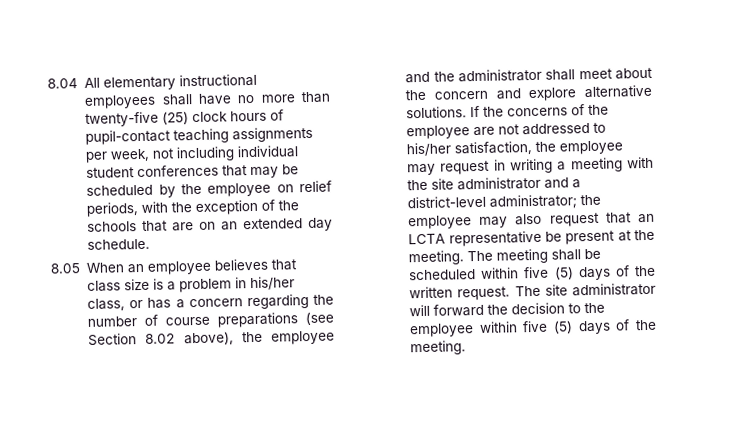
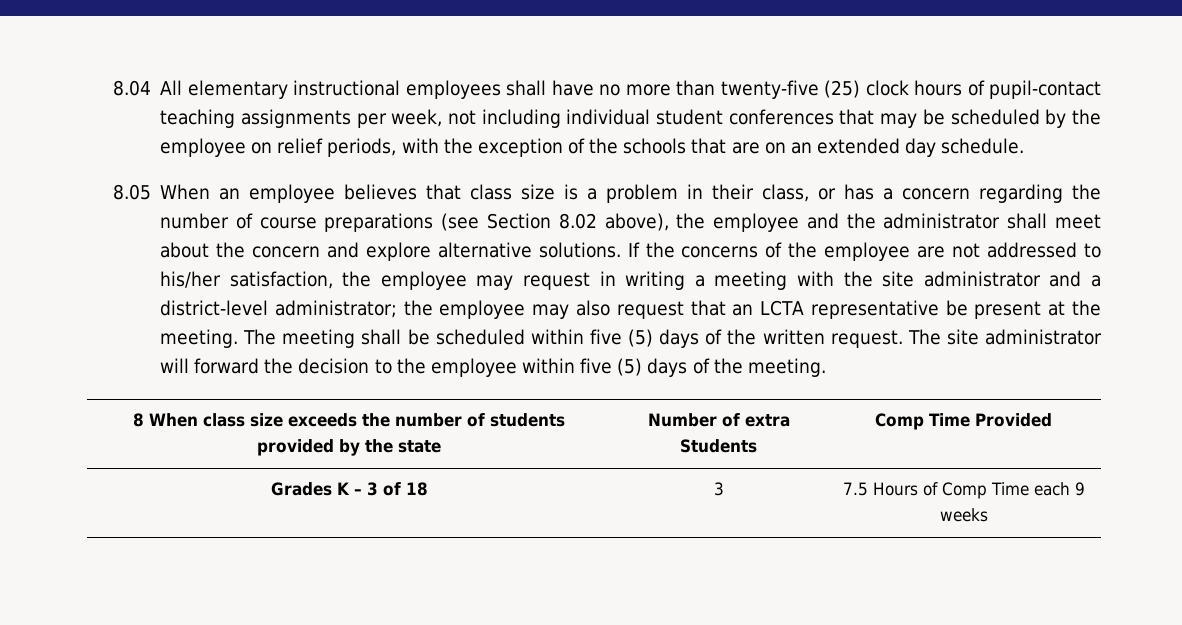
- 8.05 When an employee believes that class size is a problem in his/her class, or has a concern regarding the number of course preparations (see Section 8.02 above), the employee and the administrator shall meet about the concern and explore alternative solutions.
+ 8.05 When an employee believes that class size is a problem in their class, or has a concern regarding the number of course preparations (see Section 8.02 above), the employee and the administrator shall meet about the concern and explore alternative solutions.
+ 8 When class size exceeds the number of students provided by the state | Number of extra Students | Comp Time Provided
+ Grades K – 3 of 18 | 3 | 7.5 Hours of Comp Time each 9 weeks

